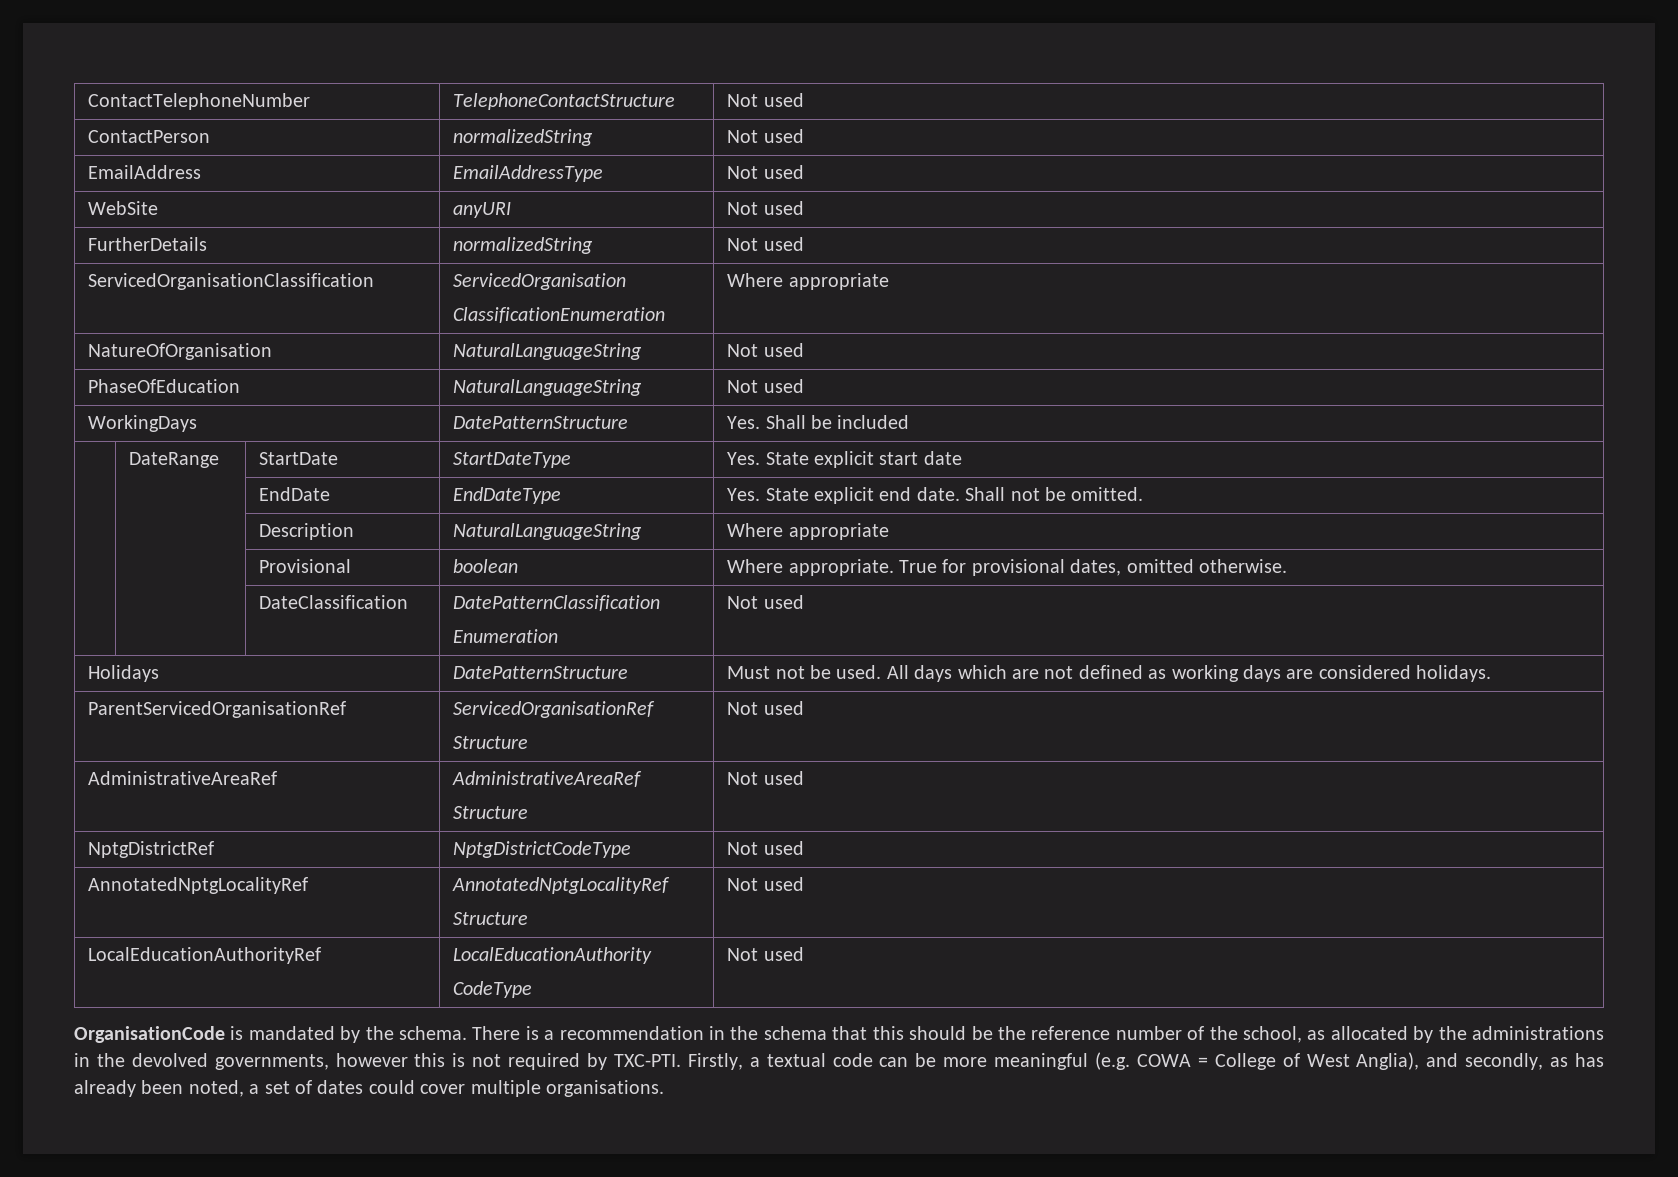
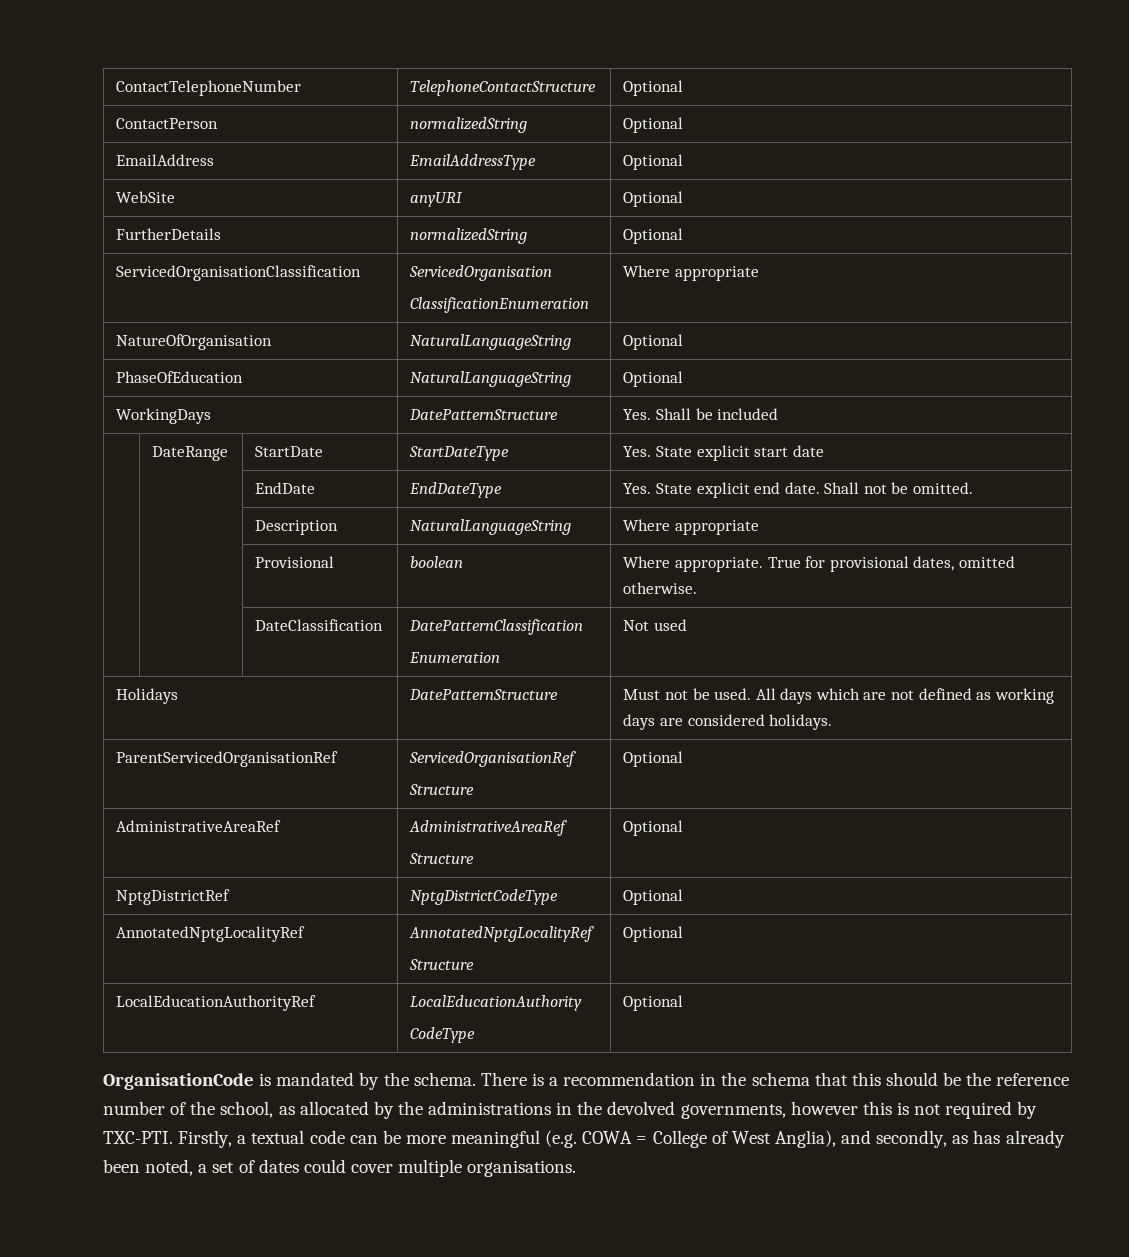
- ContactTelephoneNumber | TelephoneContactStructure | Not used
+ ContactTelephoneNumber | TelephoneContactStructure | Optional
- ContactPerson | normalizedString | Not used
+ ContactPerson | normalizedString | Optional
- EmailAddress | EmailAddressType | Not used
+ EmailAddress | EmailAddressType | Optional
- WebSite | anyURI | Not used
+ WebSite | anyURI | Optional
- FurtherDetails | normalizedString | Not used
+ FurtherDetails | normalizedString | Optional
- NatureOfOrganisation | NaturalLanguageString | Not used
+ NatureOfOrganisation | NaturalLanguageString | Optional
- PhaseOfEducation | NaturalLanguageString | Not used
+ PhaseOfEducation | NaturalLanguageString | Optional
  ParentServicedOrganisationRef | ServicedOrganisationRef
- Structure | Not used
+ Structure | Optional
  AdministrativeAreaRef | AdministrativeAreaRef
- Structure | Not used
+ Structure | Optional
- NptgDistrictRef | NptgDistrictCodeType | Not used
+ NptgDistrictRef | NptgDistrictCodeType | Optional
  AnnotatedNptgLocalityRef | AnnotatedNptgLocalityRef
- Structure | Not used
+ Structure | Optional
  LocalEducationAuthorityRef | LocalEducationAuthority
- CodeType | Not used
+ CodeType | Optional

